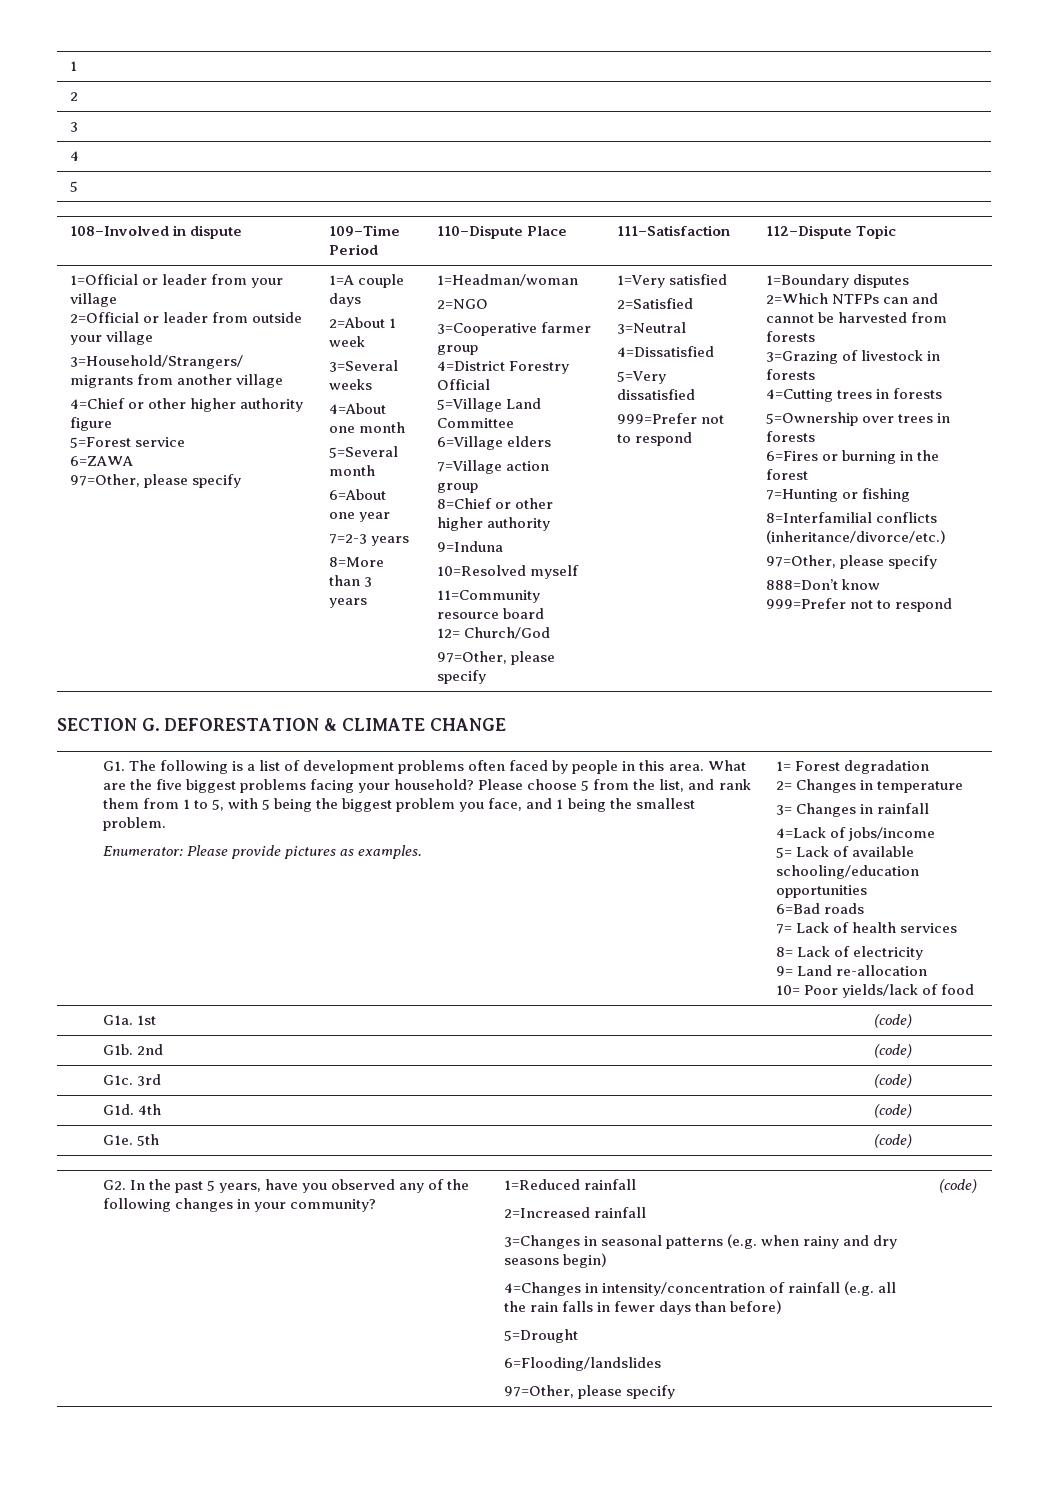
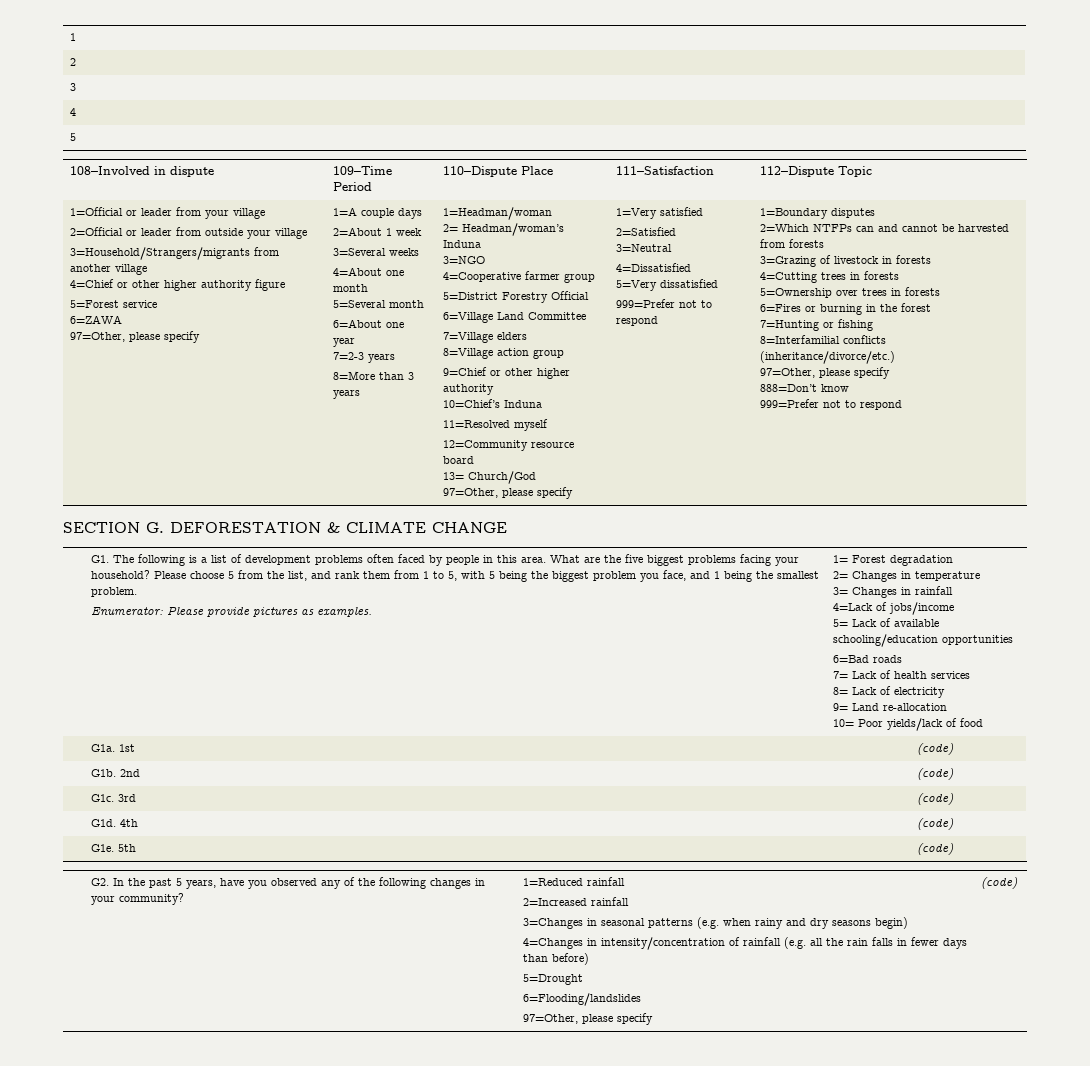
- 2=NGO
- 3=Cooperative farmer group
+ 2= Headman/woman’s Induna
+ 3=NGO
+ 4=Cooperative farmer group
- 4=District Forestry Official
+ 5=District Forestry Official
- 5=Village Land Committee
+ 6=Village Land Committee
- 6=Village elders
+ 7=Village elders
- 7=Village action group
+ 8=Village action group
- 8=Chief or other higher authority
+ 9=Chief or other higher authority
- 9=Induna
- 10=Resolved myself
+ 10=Chief’s Induna
+ 11=Resolved myself
- 11=Community resource board
+ 12=Community resource board
- 12= Church/God
+ 13= Church/God

